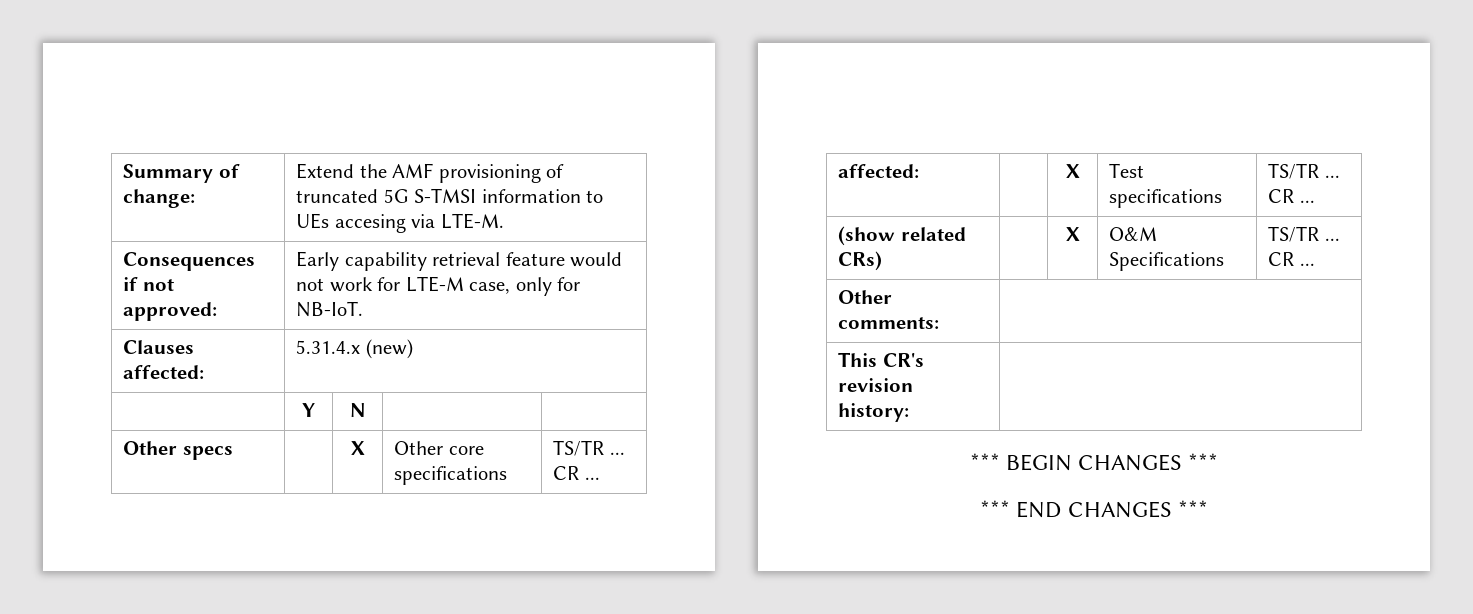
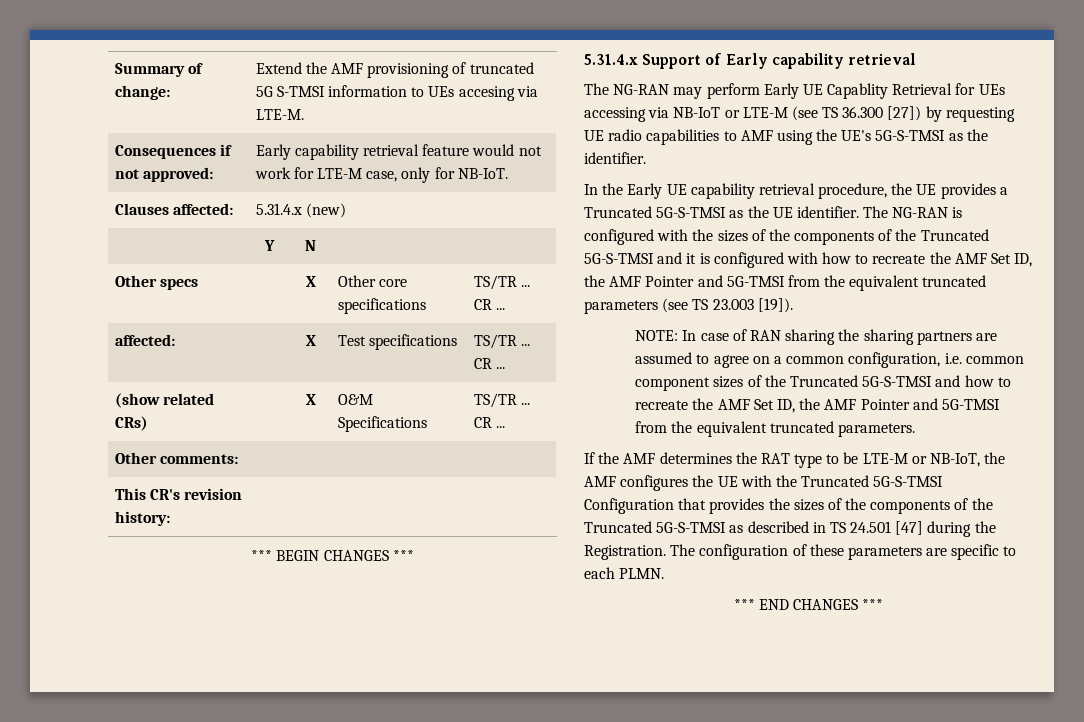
+ 5.31.4.x Support of Early capability retrieval
+ The NG-RAN may perform Early UE Capablity Retrieval for UEs accessing via NB-IoT or LTE-M (see TS 36.300 [27]) by requesting UE radio capabilities to AMF using the UE's 5G-S-TMSI as the identifier.
+ In the Early UE capability retrieval procedure, the UE provides a Truncated 5G-S-TMSI as the UE identifier. The NG-RAN is configured with the sizes of the components of the Truncated 5G-S-TMSI and it is configured with how to recreate the AMF Set ID, the AMF Pointer and 5G-TMSI from the equivalent truncated parameters (see TS 23.003 [19]).
+ NOTE: In case of RAN sharing the sharing partners are assumed to agree on a common configuration, i.e. common component sizes of the Truncated 5G-S-TMSI and how to recreate the AMF Set ID, the AMF Pointer and 5G-TMSI from the equivalent truncated parameters.
+ If the AMF determines the RAT type to be LTE-M or NB-IoT, the AMF configures the UE with the Truncated 5G-S-TMSI Configuration that provides the sizes of the components of the Truncated 5G-S-TMSI as described in TS 24.501 [47] during the Registration. The configuration of these parameters are specific to each PLMN.

